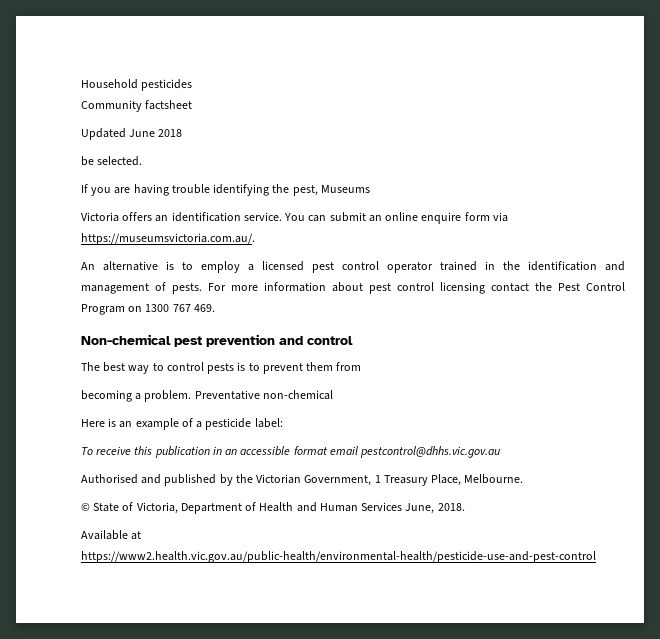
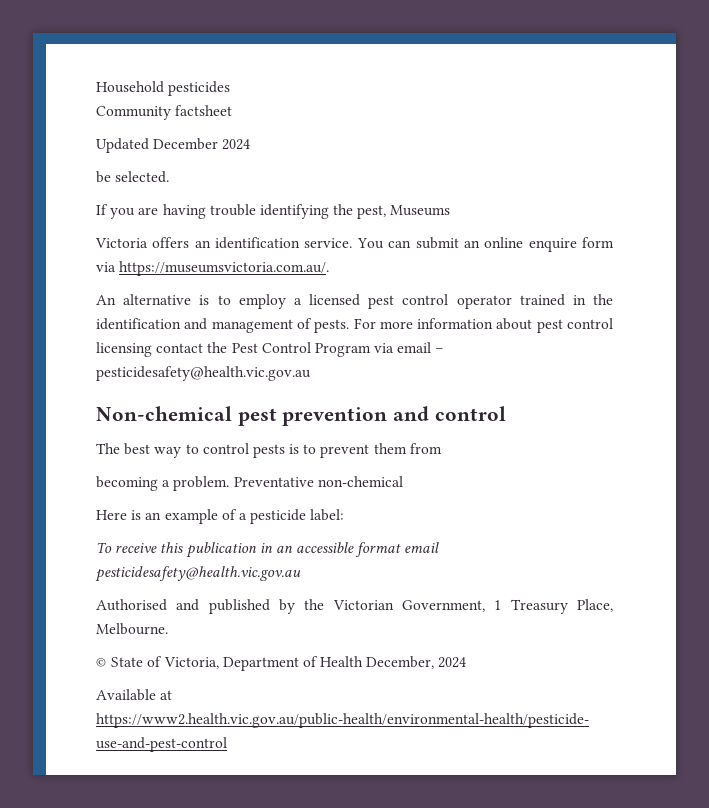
- Updated June 2018
+ Updated December 2024
- For more information about pest control licensing contact the Pest Control Program on 1300 767 469.
+ For more information about pest control licensing contact the Pest Control Program via email – pesticidesafety@health.vic.gov.au
- To receive this publication in an accessible format email pestcontrol@dhhs.vic.gov.au
+ To receive this publication in an accessible format email pesticidesafety@health.vic.gov.au
- © State of Victoria, Department of Health and Human Services June, 2018.
+ © State of Victoria, Department of Health December, 2024

